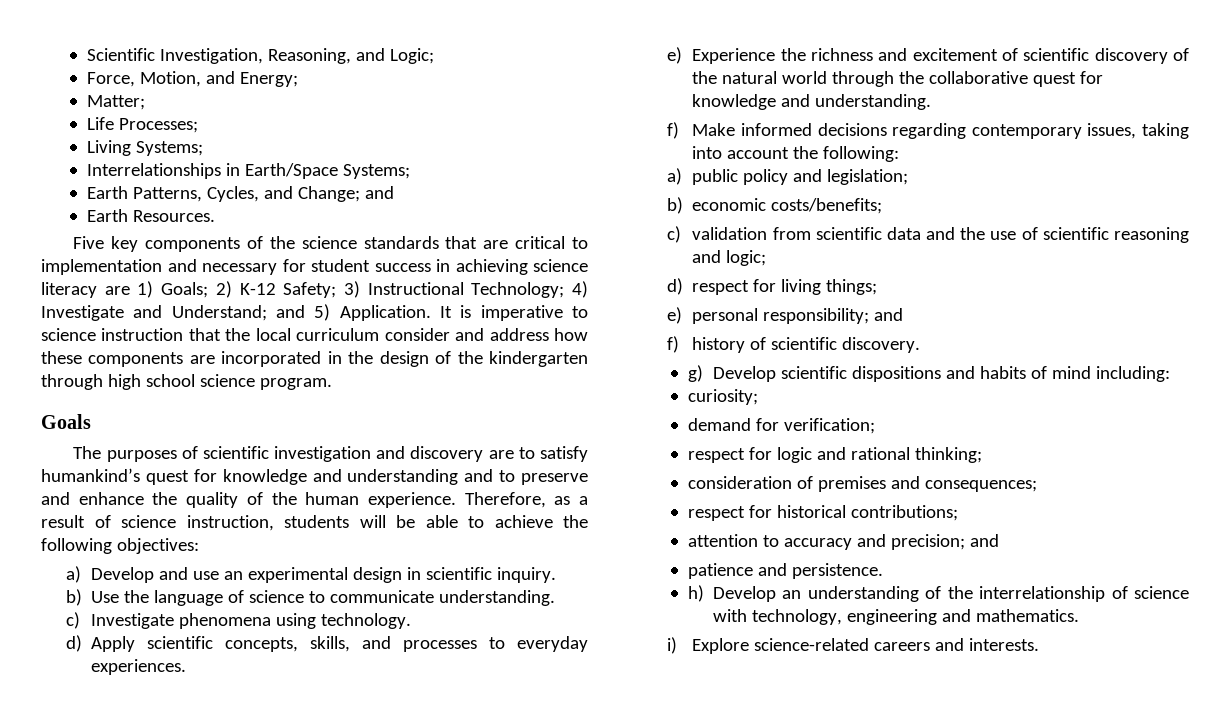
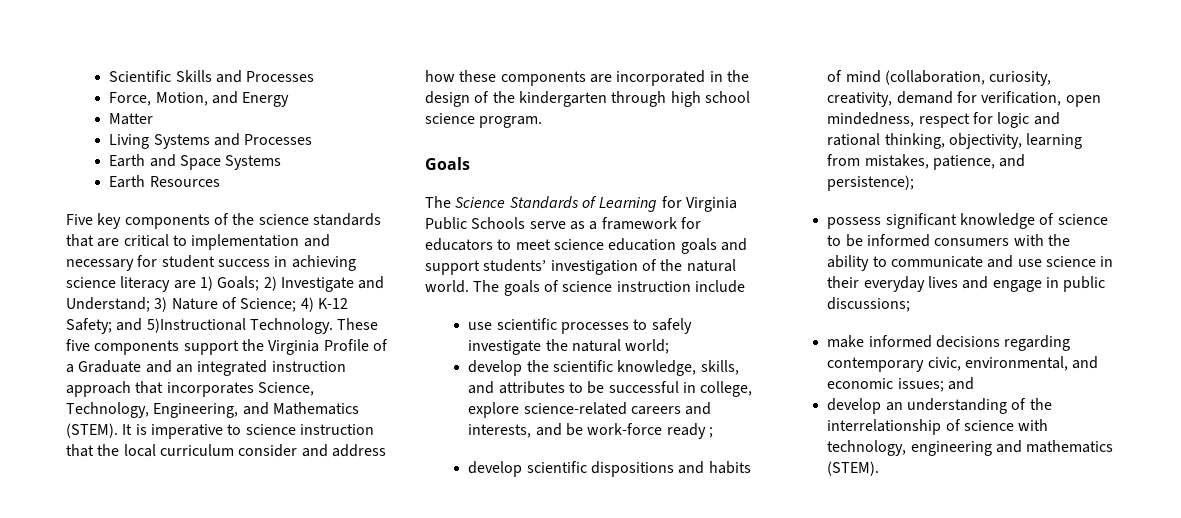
- Scientific Investigation, Reasoning, and Logic;
+ Scientific Skills and Processes
- Force, Motion, and Energy;
- Matter;
- Life Processes;
- Living Systems;
- Interrelationships in Earth/Space Systems;
- Earth Patterns, Cycles, and Change; and
- Earth Resources.
+ Force, Motion, and Energy
+ Matter
+ Living Systems and Processes
+ Earth and Space Systems
+ Earth Resources
- Five key components of the science standards that are critical to implementation and necessary for student success in achieving science literacy are 1) Goals; 2) K-12 Safety; 3) Instructional Technology; 4) Investigate and Understand; and 5) Application.
+ Five key components of the science standards that are critical to implementation and necessary for student success in achieving science literacy are 1) Goals; 2) Investigate and Understand; 3) Nature of Science; 4) K-12 Safety; and 5)Instructional Technology. These five components support the Virginia Profile of a Graduate and an integrated instruction approach that incorporates Science, Technology, Engineering, and Mathematics (STEM).
- The purposes of scientific investigation and discovery are to satisfy humankind’s quest for knowledge and understanding and to preserve and enhance the quality of the human experience. Therefore, as a result of science instruction, students will be able to achieve the following objectives:
- a) Develop and use an experimental design in scientific inquiry.
- b) Use the language of science to communicate understanding.
- c) Investigate phenomena using technology.
- d) Apply scientific concepts, skills, and processes to everyday experiences.
- e) Experience the richness and excitement of scientific discovery of the natural world through the collaborative quest for knowledge and understanding.
- f) Make informed decisions regarding contemporary issues, taking into account the following:
- a) public policy and legislation;
- b) economic costs/benefits;
- c) validation from scientific data and the use of scientific reasoning and logic;
- d) respect for living things;
- e) personal responsibility; and
- f) history of scientific discovery.
- g) Develop scientific dispositions and habits of mind including:
- curiosity;
- demand for verification;
- respect for logic and rational thinking;
- consideration of premises and consequences;
- respect for historical contributions;
- attention to accuracy and precision; and
- patience and persistence.
- h) Develop an understanding of the interrelationship of science with technology, engineering and mathematics.
- i) Explore science-related careers and interests.
+ The Science Standards of Learning for Virginia Public Schools serve as a framework for educators to meet science education goals and support students’ investigation of the natural world. The goals of science instruction include
+ use scientific processes to safely investigate the natural world;
+ develop the scientific knowledge, skills, and attributes to be successful in college, explore science-related careers and interests, and be work-force ready ;
+ develop scientific dispositions and habits of mind (collaboration, curiosity, creativity, demand for verification, open mindedness, respect for logic and rational thinking, objectivity, learning from mistakes, patience, and persistence);
+ possess significant knowledge of science to be informed consumers with the ability to communicate and use science in their everyday lives and engage in public discussions;
+ make informed decisions regarding contemporary civic, environmental, and economic issues; and
+ develop an understanding of the interrelationship of science with technology, engineering and mathematics (STEM).

